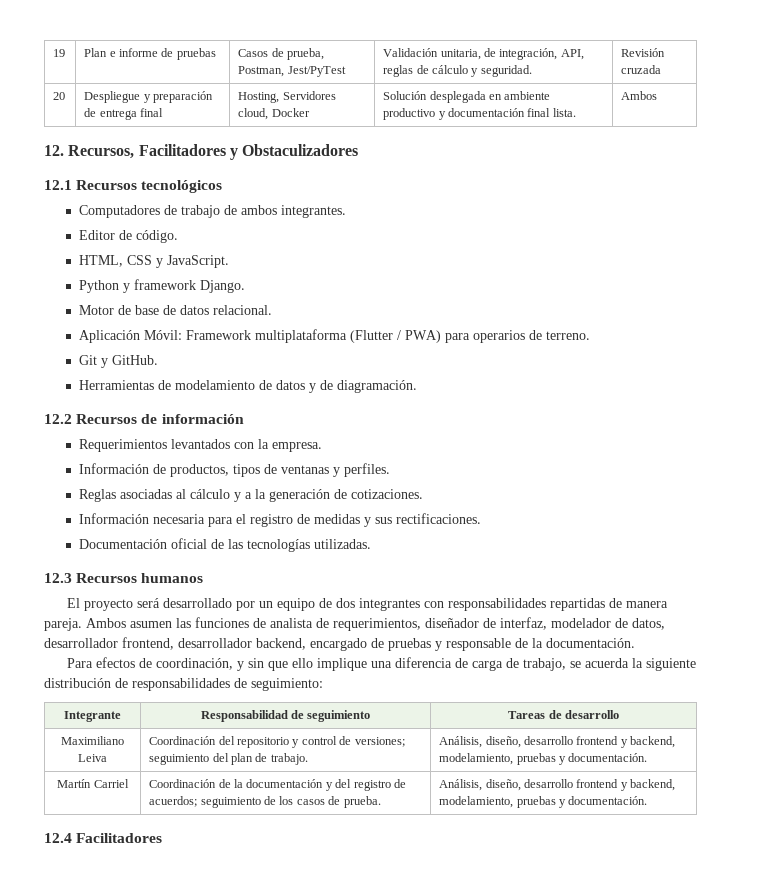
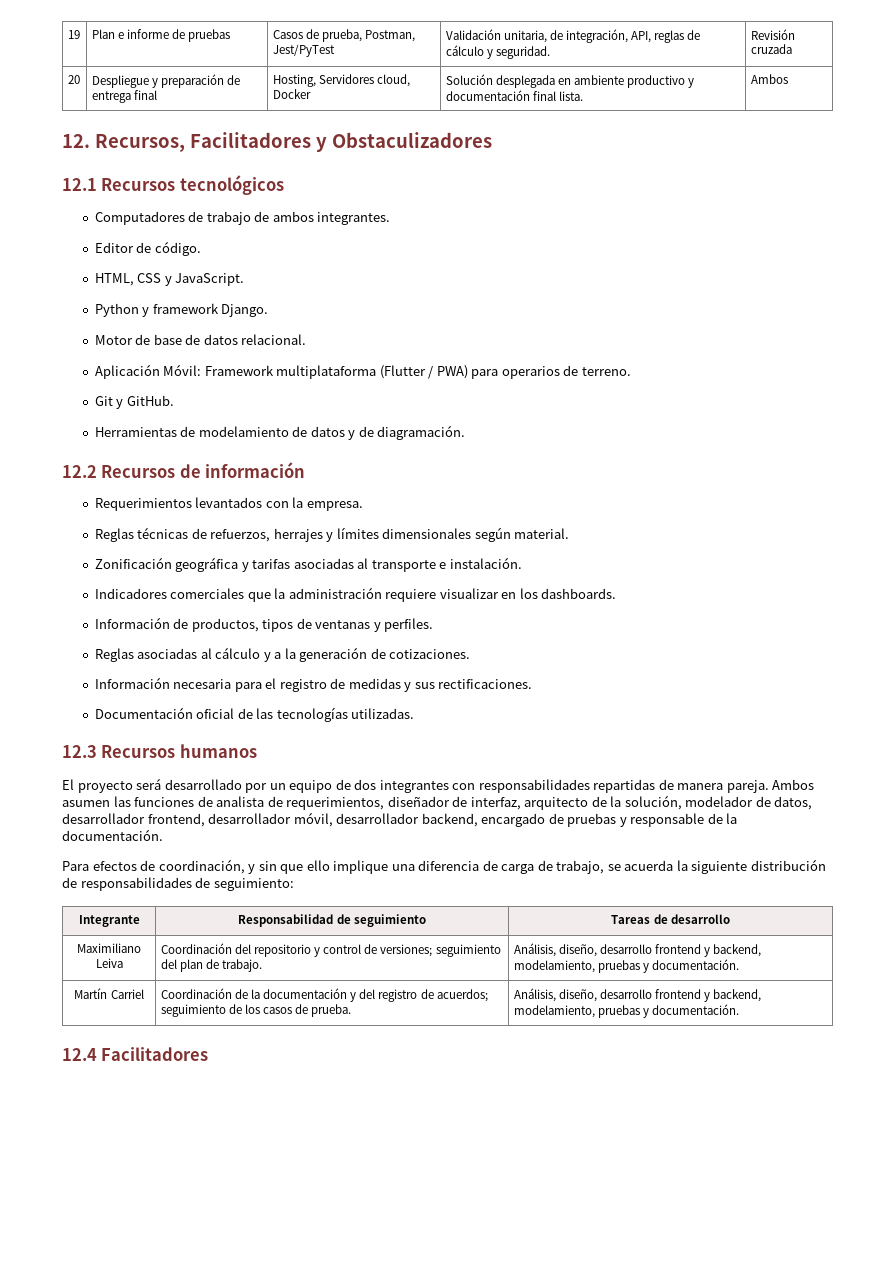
+ Reglas técnicas de refuerzos, herrajes y límites dimensionales según material.
+ Zonificación geográfica y tarifas asociadas al transporte e instalación.
+ Indicadores comerciales que la administración requiere visualizar en los dashboards.
- Ambos asumen las funciones de analista de requerimientos, diseñador de interfaz, modelador de datos, desarrollador frontend, desarrollador backend, encargado de pruebas y responsable de la documentación.
+ Ambos asumen las funciones de analista de requerimientos, diseñador de interfaz, arquitecto de la solución, modelador de datos, desarrollador frontend, desarrollador móvil, desarrollador backend, encargado de pruebas y responsable de la documentación.

